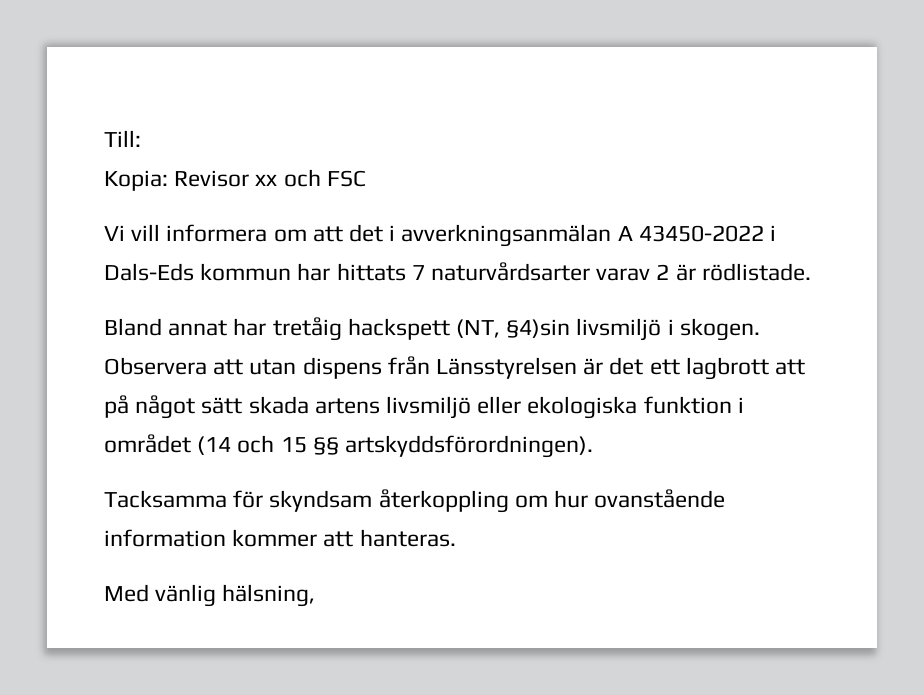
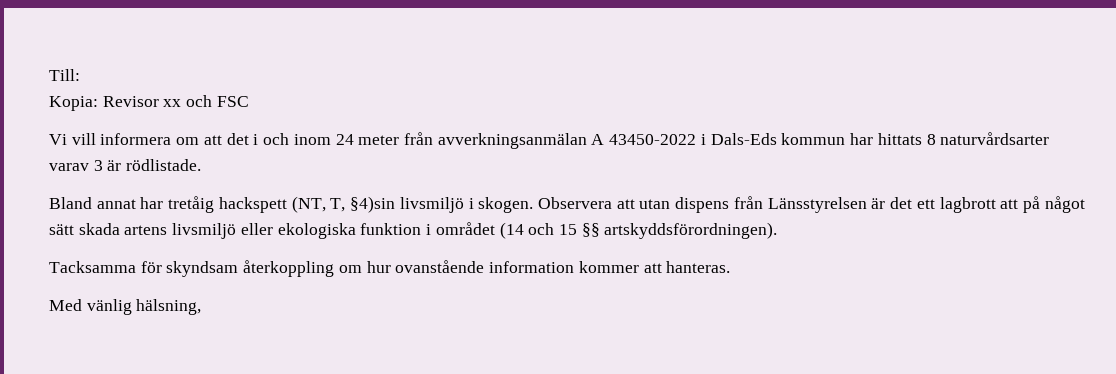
- Vi vill informera om att det i avverkningsanmälan A 43450-2022 i Dals-Eds kommun har hittats 7 naturvårdsarter varav 2 är rödlistade.
+ Vi vill informera om att det i och inom 24 meter från avverkningsanmälan A 43450-2022 i Dals-Eds kommun har hittats 8 naturvårdsarter varav 3 är rödlistade.
- Bland annat har tretåig hackspett (NT, §4)sin livsmiljö i skogen.
+ Bland annat har tretåig hackspett (NT, T, §4)sin livsmiljö i skogen.

